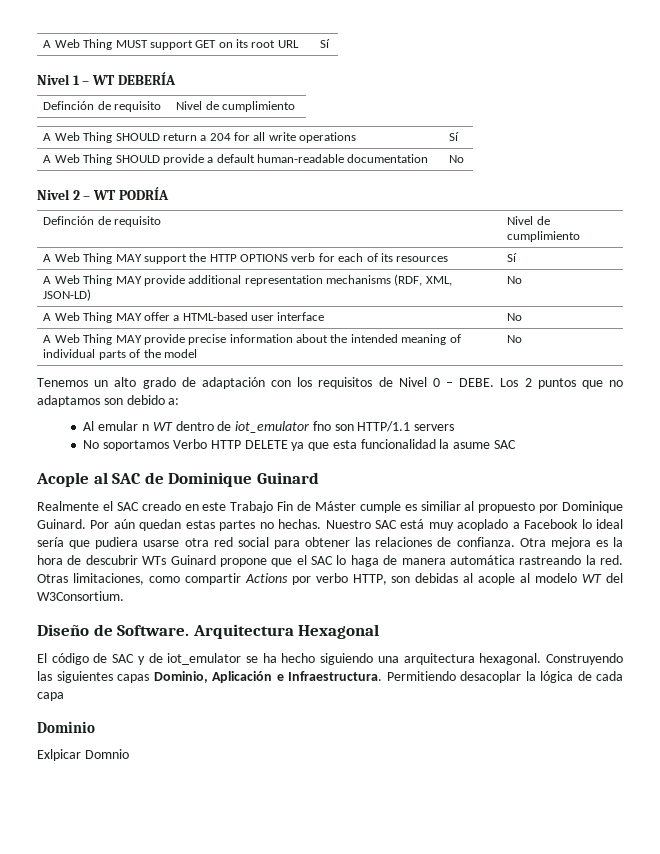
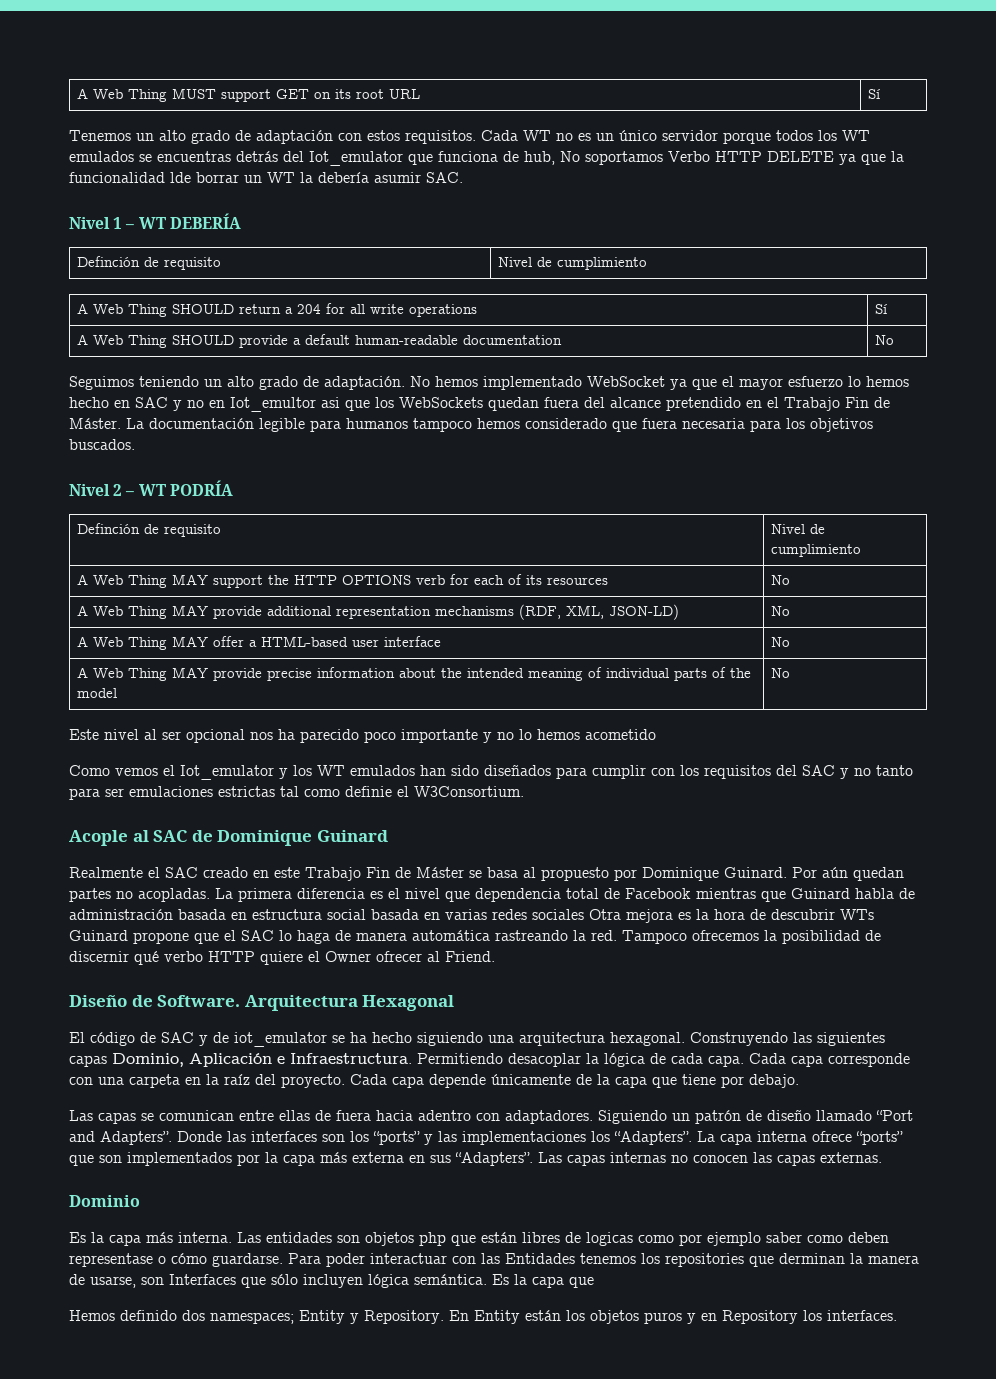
+ Tenemos un alto grado de adaptación con estos requisitos. Cada WT no es un único servidor porque todos los WT emulados se encuentras detrás del Iot_emulator que funciona de hub, No soportamos Verbo HTTP DELETE ya que la funcionalidad lde borrar un WT la debería asumir SAC.
+ Seguimos teniendo un alto grado de adaptación. No hemos implementado WebSocket ya que el mayor esfuerzo lo hemos hecho en SAC y no en Iot_emultor asi que los WebSockets quedan fuera del alcance pretendido en el Trabajo Fin de Máster. La documentación legible para humanos tampoco hemos considerado que fuera necesaria para los objetivos buscados.
- A Web Thing MAY support the HTTP OPTIONS verb for each of its resources | Sí
+ A Web Thing MAY support the HTTP OPTIONS verb for each of its resources | No
- Tenemos un alto grado de adaptación con los requisitos de Nivel 0 – DEBE. Los 2 puntos que no adaptamos son debido a:
- Al emular n WT dentro de iot_emulator fno son HTTP/1.1 servers
- No soportamos Verbo HTTP DELETE ya que esta funcionalidad la asume SAC
+ Este nivel al ser opcional nos ha parecido poco importante y no lo hemos acometido
+ Como vemos el Iot_emulator y los WT emulados han sido diseñados para cumplir con los requisitos del SAC y no tanto para ser emulaciones estrictas tal como definie el W3Consortium.
- Realmente el SAC creado en este Trabajo Fin de Máster cumple es similiar al propuesto por Dominique Guinard.
+ Realmente el SAC creado en este Trabajo Fin de Máster se basa al propuesto por Dominique Guinard.
- Por aún quedan estas partes no hechas. Nuestro SAC está muy acoplado a Facebook lo ideal sería que pudiera usarse otra red social para obtener las relaciones de confianza. Otra mejora es la hora de descubrir WTs Guinard propone que el SAC lo haga de manera automática rastreando la red.
+ Por aún quedan partes no acopladas. La primera diferencia es el nivel que dependencia total de Facebook mientras que Guinard habla de administración basada en estructura social basada en varias redes sociales Otra mejora es la hora de descubrir WTs Guinard propone que el SAC lo haga de manera automática rastreando la red.
- Otras limitaciones, como compartir Actions por verbo HTTP, son debidas al acople al modelo WT del W3Consortium.
+ Tampoco ofrecemos la posibilidad de discernir qué verbo HTTP quiere el Owner ofrecer al Friend.
- Permitiendo desacoplar la lógica de cada capa
+ Permitiendo desacoplar la lógica de cada capa. Cada capa corresponde con una carpeta en la raíz del proyecto. Cada capa depende únicamente de la capa que tiene por debajo.
+ Las capas se comunican entre ellas de fuera hacia adentro con adaptadores. Siguiendo un patrón de diseño llamado “Port and Adapters”. Donde las interfaces son los “ports” y las implementaciones los “Adapters”. La capa interna ofrece “ports” que son implementados por la capa más externa en sus “Adapters”. Las capas internas no conocen las capas externas.
  Dominio
- Exlpicar Domnio
+ Es la capa más interna. Las entidades son objetos php que están libres de logicas como por ejemplo saber como deben representase o cómo guardarse. Para poder interactuar con las Entidades tenemos los repositories que derminan la manera de usarse, son Interfaces que sólo incluyen lógica semántica. Es la capa que
+ Hemos definido dos namespaces; Entity y Repository. En Entity están los objetos puros y en Repository los interfaces.

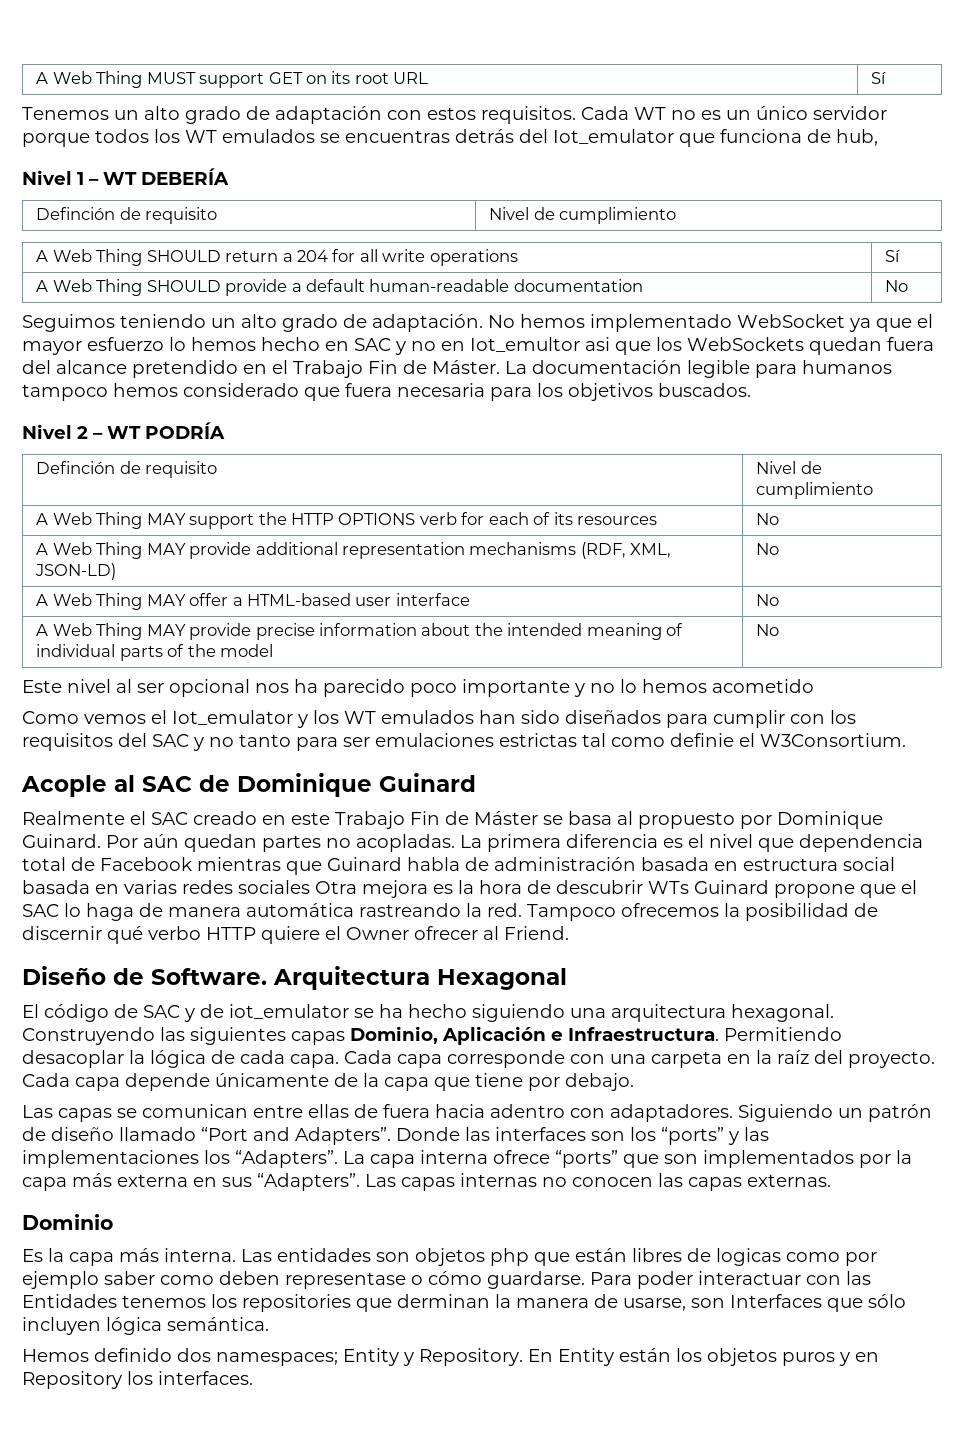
- Cada WT no es un único servidor porque todos los WT emulados se encuentras detrás del Iot_emulator que funciona de hub, No soportamos Verbo HTTP DELETE ya que la funcionalidad lde borrar un WT la debería asumir SAC.
+ Cada WT no es un único servidor porque todos los WT emulados se encuentras detrás del Iot_emulator que funciona de hub,
- Es la capa que

